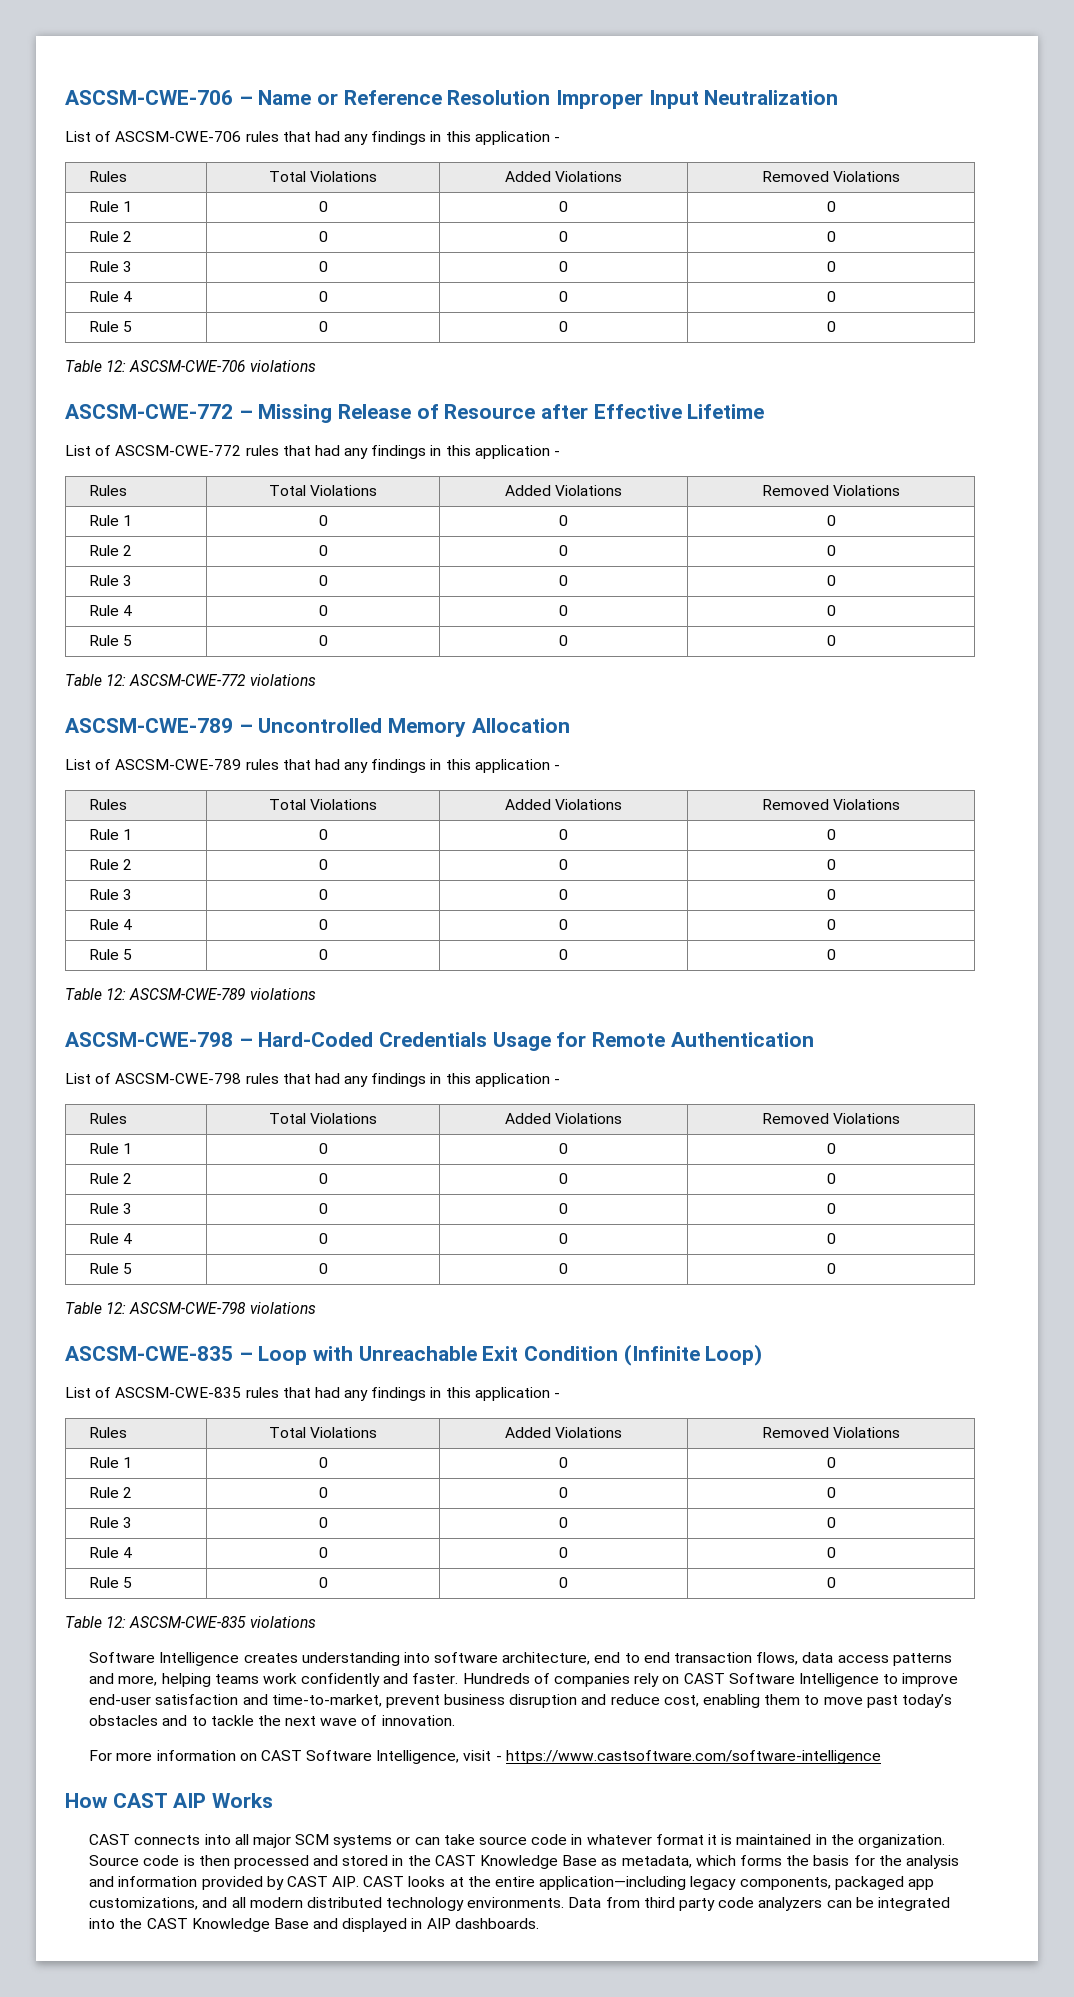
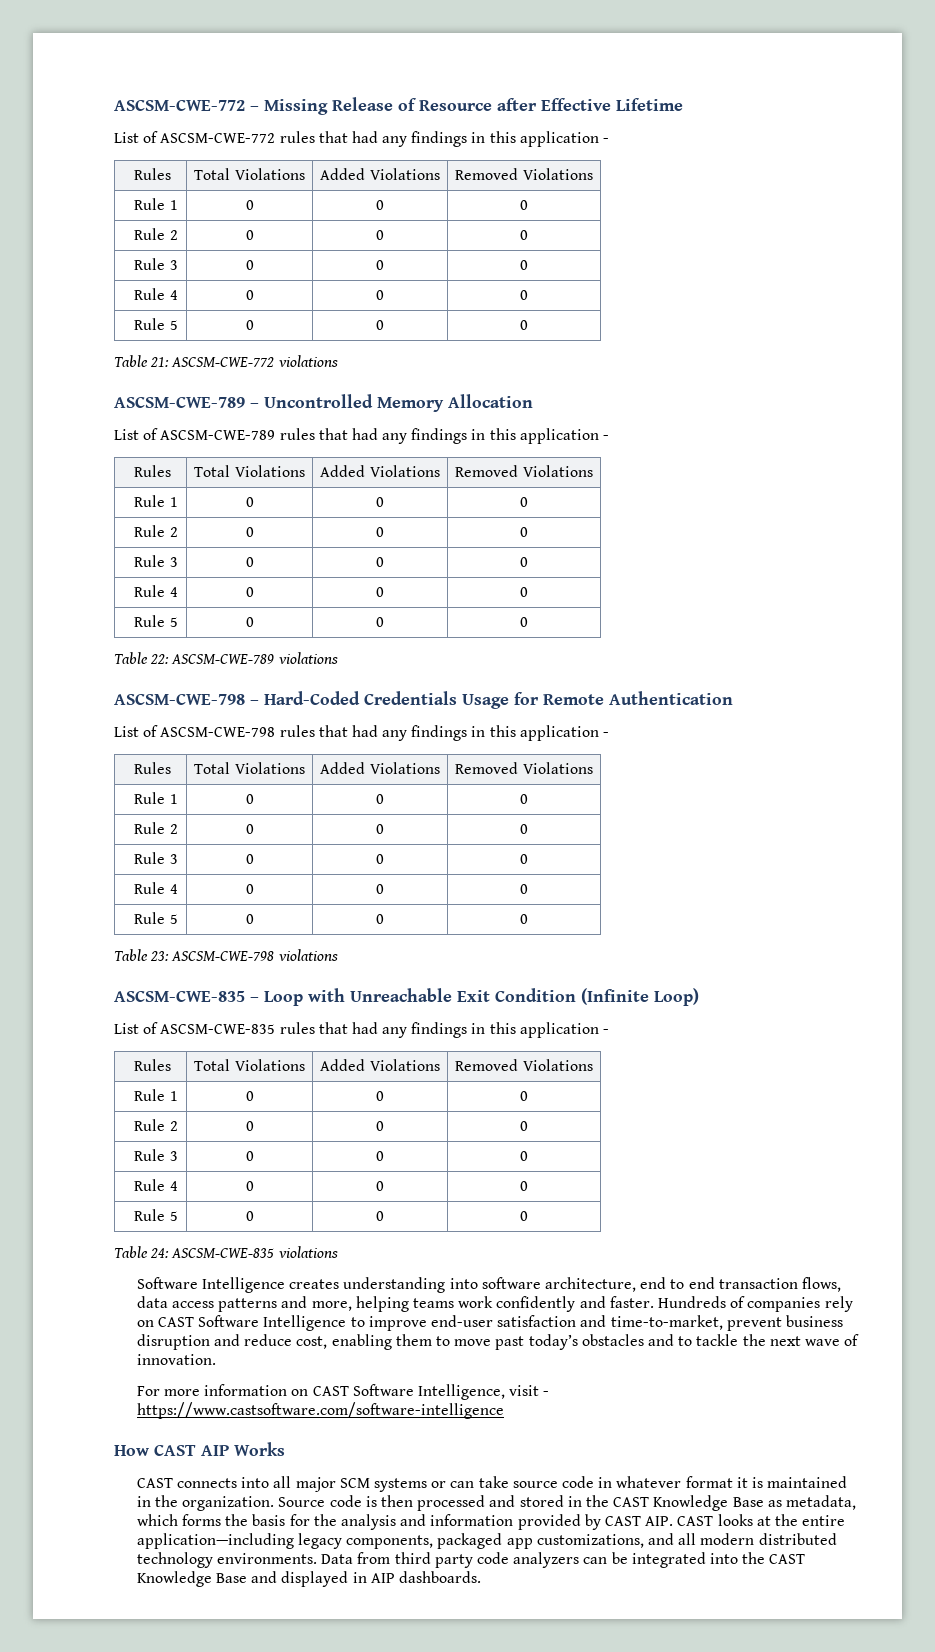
- ASCSM-CWE-706 – Name or Reference Resolution Improper Input Neutralization
- List of ASCSM-CWE-706 rules that had any findings in this application -
- Rules | Total Violations | Added Violations | Removed Violations
- Rule 1 | 0 | 0 | 0
- Rule 2 | 0 | 0 | 0
- Rule 3 | 0 | 0 | 0
- Rule 4 | 0 | 0 | 0
- Rule 5 | 0 | 0 | 0
- Table 12: ASCSM-CWE-706 violations
- Table 12: ASCSM-CWE-772 violations
+ Table 21: ASCSM-CWE-772 violations
- Table 12: ASCSM-CWE-789 violations
+ Table 22: ASCSM-CWE-789 violations
- Table 12: ASCSM-CWE-798 violations
+ Table 23: ASCSM-CWE-798 violations
- Table 12: ASCSM-CWE-835 violations
+ Table 24: ASCSM-CWE-835 violations

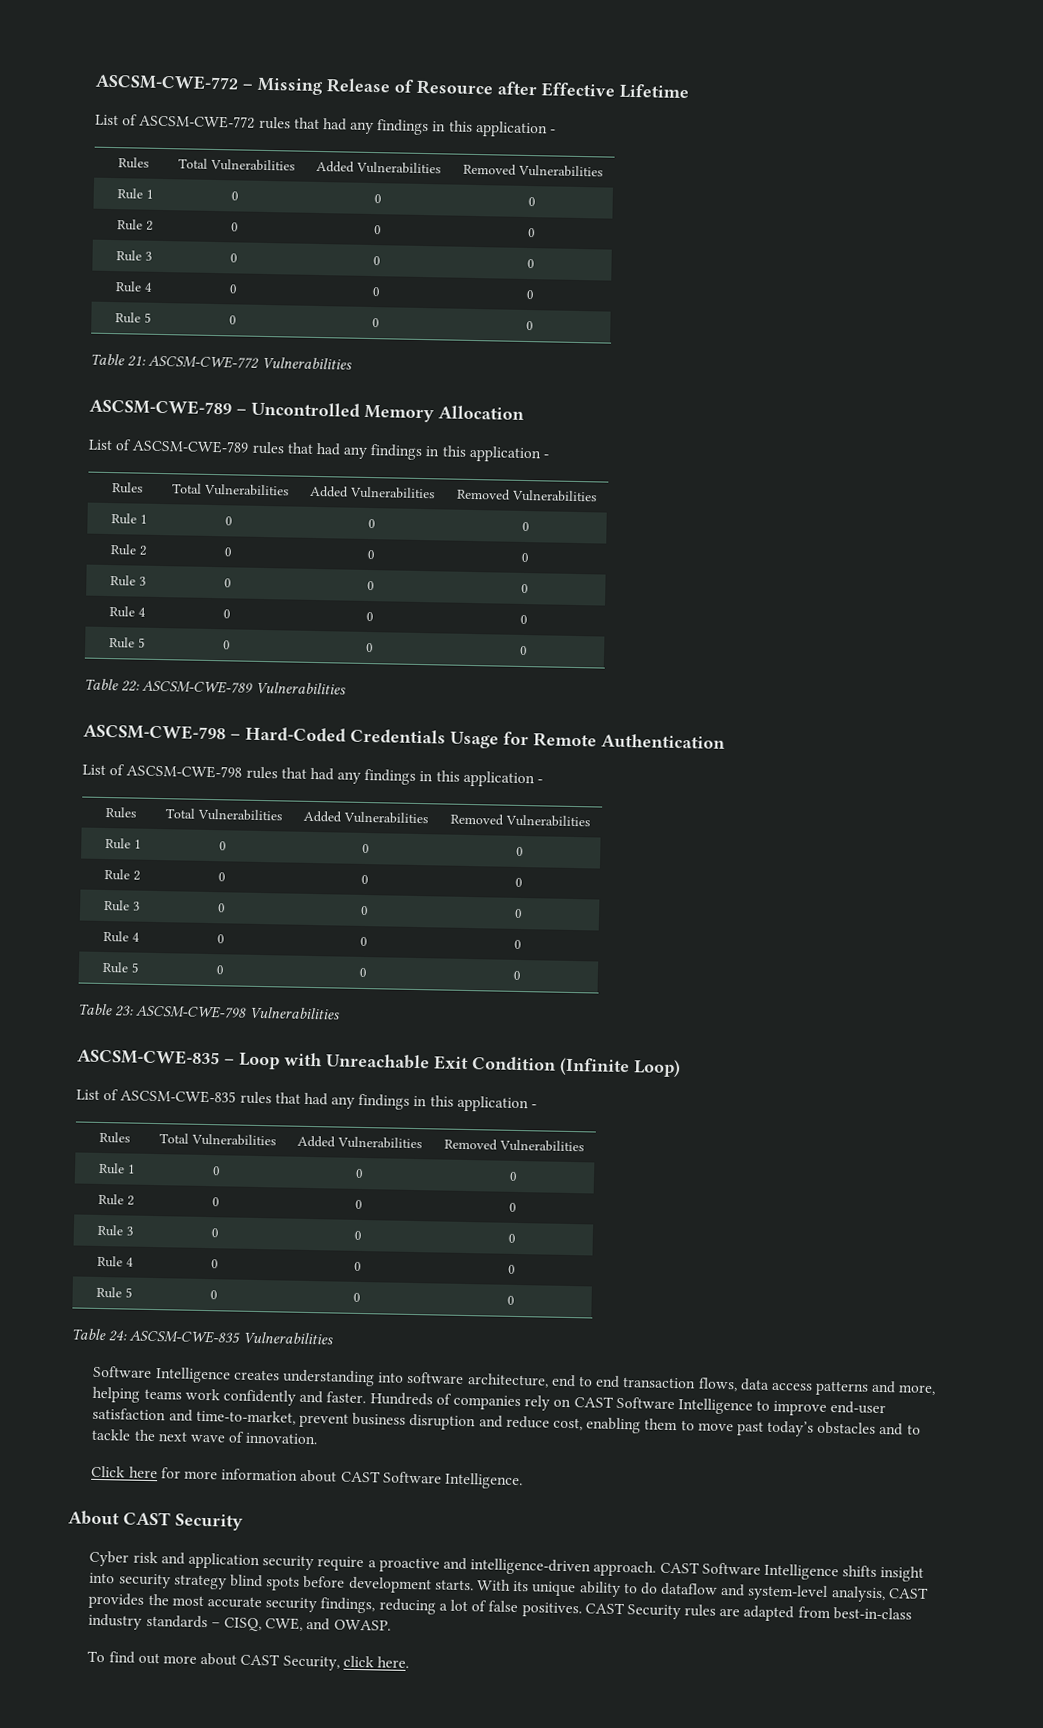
  List of ASCSM-CWE-772 rules that had any findings in this application -
- Rules | Total Violations | Added Violations | Removed Violations
+ Rules | Total Vulnerabilities | Added Vulnerabilities | Removed Vulnerabilities
- Table 21: ASCSM-CWE-772 violations
+ Table 21: ASCSM-CWE-772 Vulnerabilities
  List of ASCSM-CWE-789 rules that had any findings in this application -
- Rules | Total Violations | Added Violations | Removed Violations
+ Rules | Total Vulnerabilities | Added Vulnerabilities | Removed Vulnerabilities
- Table 22: ASCSM-CWE-789 violations
+ Table 22: ASCSM-CWE-789 Vulnerabilities
  List of ASCSM-CWE-798 rules that had any findings in this application -
- Rules | Total Violations | Added Violations | Removed Violations
+ Rules | Total Vulnerabilities | Added Vulnerabilities | Removed Vulnerabilities
- Table 23: ASCSM-CWE-798 violations
+ Table 23: ASCSM-CWE-798 Vulnerabilities
  List of ASCSM-CWE-835 rules that had any findings in this application -
- Rules | Total Violations | Added Violations | Removed Violations
+ Rules | Total Vulnerabilities | Added Vulnerabilities | Removed Vulnerabilities
- Table 24: ASCSM-CWE-835 violations
+ Table 24: ASCSM-CWE-835 Vulnerabilities
- For more information on CAST Software Intelligence, visit - https://www.castsoftware.com/software-intelligence
- How CAST AIP Works
- CAST connects into all major SCM systems or can take source code in whatever format it is maintained in the organization. Source code is then processed and stored in the CAST Knowledge Base as metadata, which forms the basis for the analysis and information provided by CAST AIP. CAST looks at the entire application—including legacy components, packaged app customizations, and all modern distributed technology environments. Data from third party code analyzers can be integrated into the CAST Knowledge Base and displayed in AIP dashboards.
+ Click here for more information about CAST Software Intelligence.
+ About CAST Security
+ Cyber risk and application security require a proactive and intelligence-driven approach. CAST Software Intelligence shifts insight into security strategy blind spots before development starts. With its unique ability to do dataflow and system-level analysis, CAST provides the most accurate security findings, reducing a lot of false positives. CAST Security rules are adapted from best-in-class industry standards – CISQ, CWE, and OWASP.
+ To find out more about CAST Security, click here.

